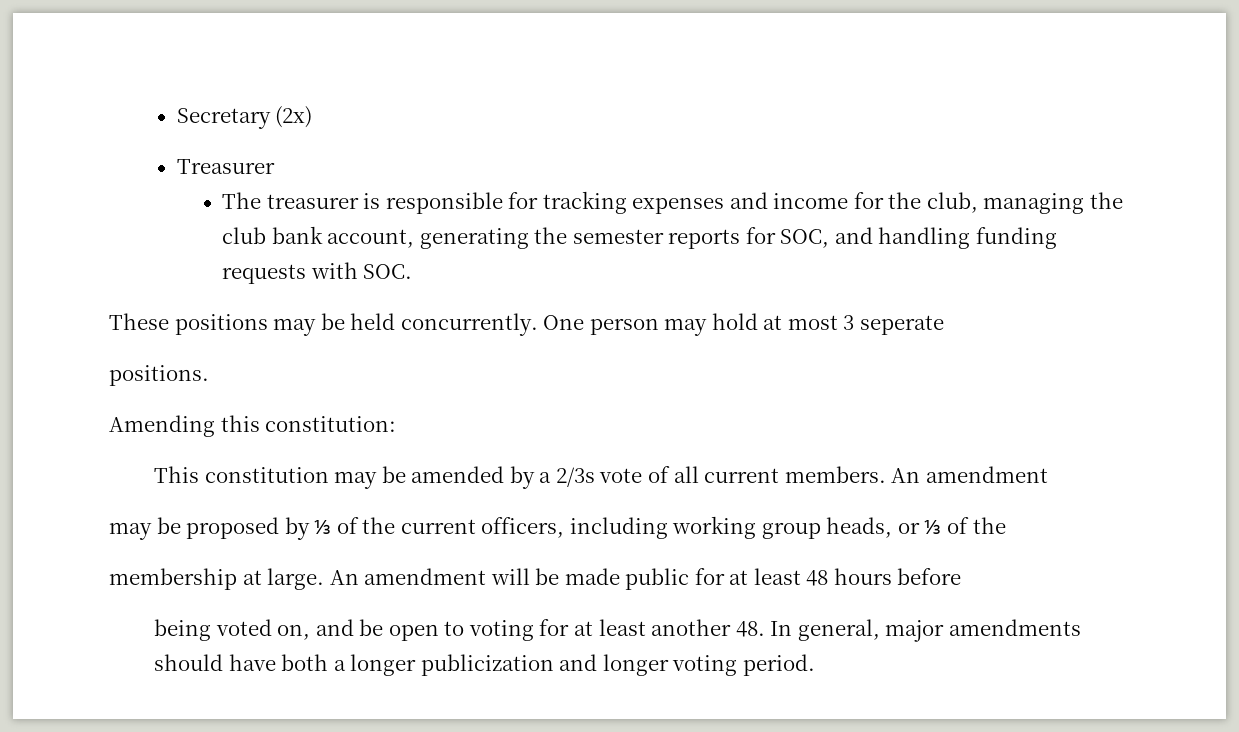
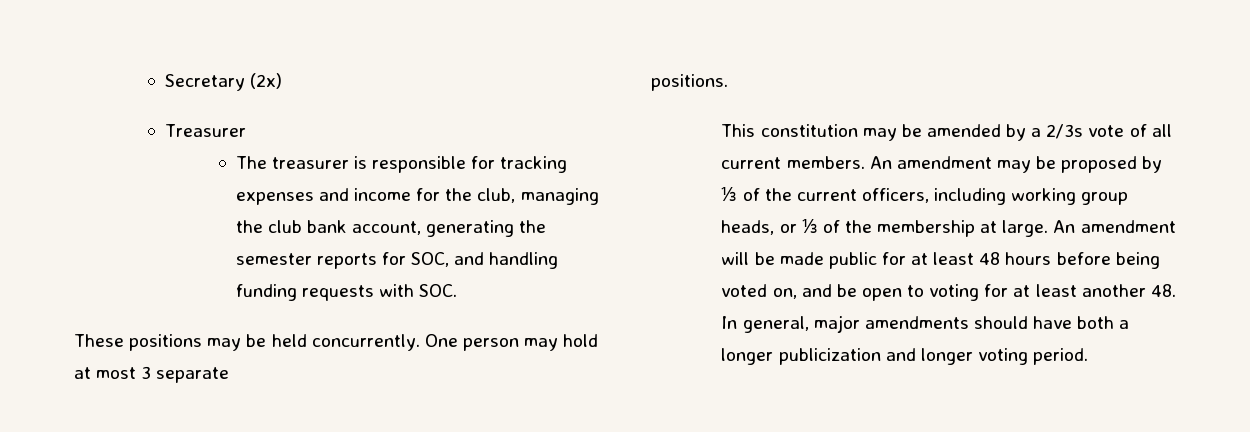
- One person may hold at most 3 seperate
+ One person may hold at most 3 separate
- Amending this constitution:
- This constitution may be amended by a 2/3s vote of all current members. An amendment
- may be proposed by ⅓ of the current officers, including working group heads, or ⅓ of the
- membership at large.
+ This constitution may be amended by a 2/3s vote of all current members. An amendment may be proposed by ⅓ of the current officers, including working group heads, or ⅓ of the membership at large.
- An amendment will be made public for at least 48 hours before
- being voted on, and be open to voting for at least another 48. In general, major amendments should have both a longer publicization and longer voting period.
+ An amendment will be made public for at least 48 hours before being voted on, and be open to voting for at least another 48. In general, major amendments should have both a longer publicization and longer voting period.

